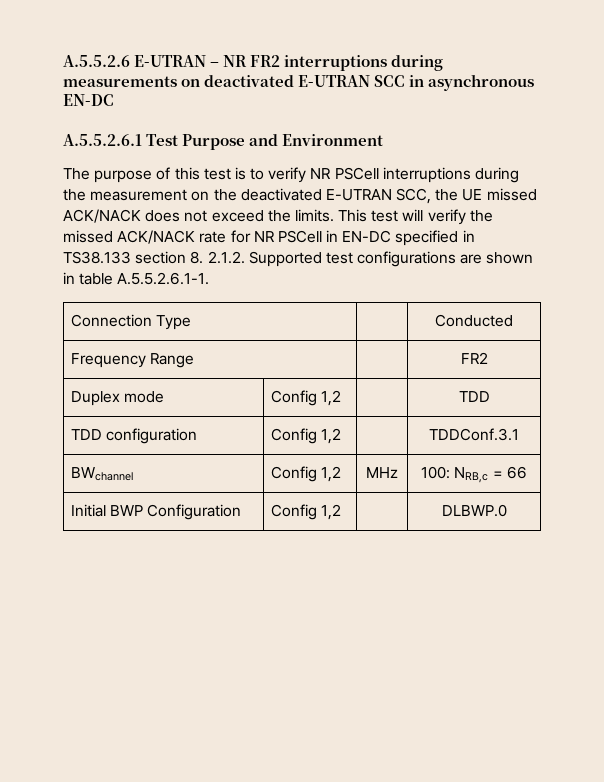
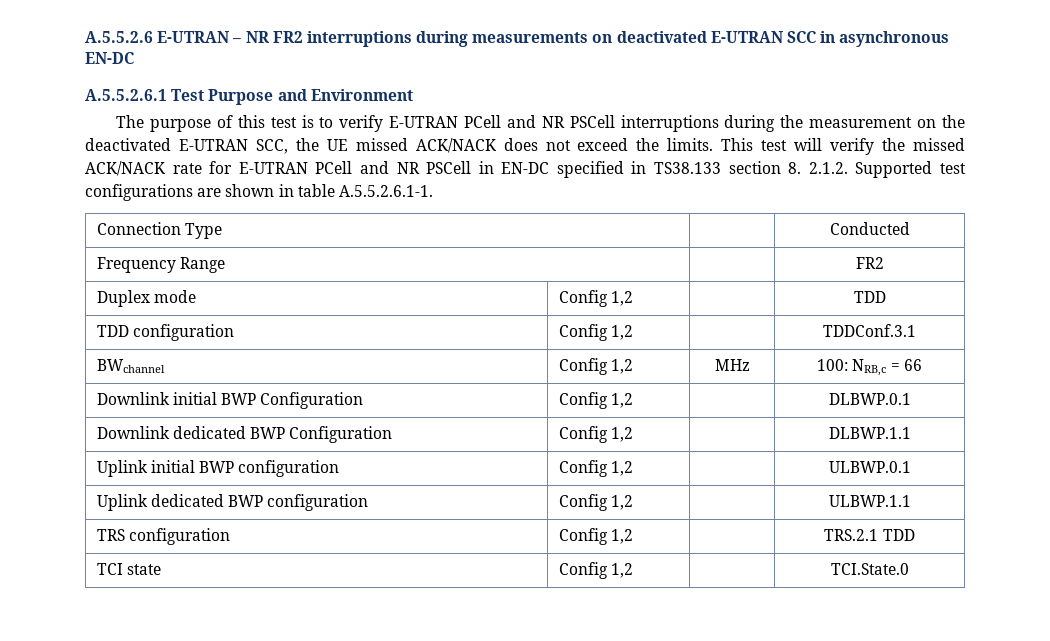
- The purpose of this test is to verify NR PSCell interruptions during the measurement on the deactivated E-UTRAN SCC, the UE missed ACK/NACK does not exceed the limits.
+ The purpose of this test is to verify E-UTRAN PCell and NR PSCell interruptions during the measurement on the deactivated E-UTRAN SCC, the UE missed ACK/NACK does not exceed the limits.
- This test will verify the missed ACK/NACK rate for NR PSCell in EN-DC specified in TS38.133 section 8. 2.1.2. Supported test configurations are shown in table A.5.5.2.6.1-1.
+ This test will verify the missed ACK/NACK rate for E-UTRAN PCell and NR PSCell in EN-DC specified in TS38.133 section 8. 2.1.2. Supported test configurations are shown in table A.5.5.2.6.1-1.
- Initial BWP Configuration | Config 1,2 | | DLBWP.0
+ Downlink initial BWP Configuration | Config 1,2 | | DLBWP.0.1
+ Downlink dedicated BWP Configuration | Config 1,2 | | DLBWP.1.1
+ Uplink initial BWP configuration | Config 1,2 | | ULBWP.0.1
+ Uplink dedicated BWP configuration | Config 1,2 | | ULBWP.1.1
+ TRS configuration | Config 1,2 | | TRS.2.1 TDD
+ TCI state | Config 1,2 | | TCI.State.0

